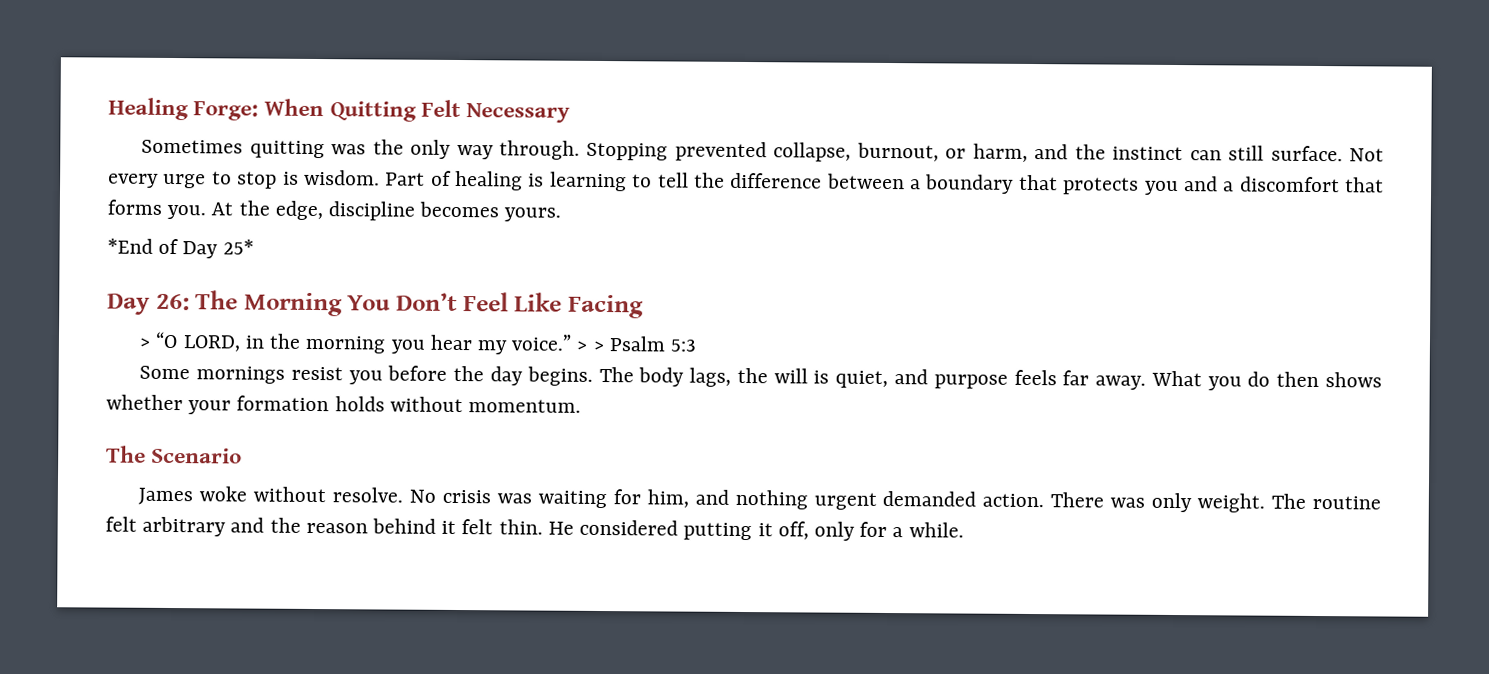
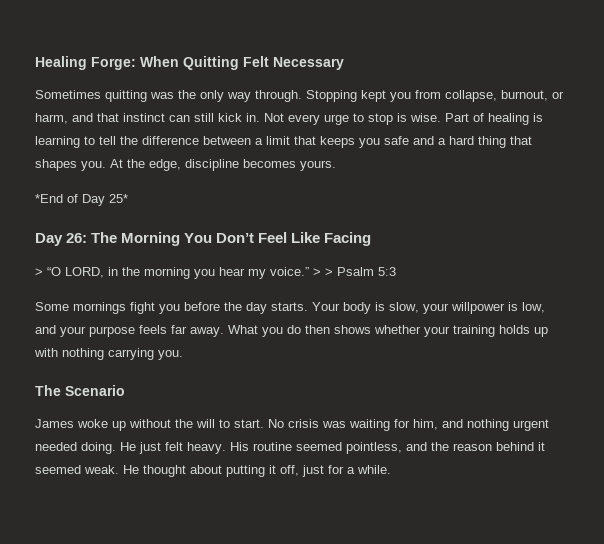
- Stopping prevented collapse, burnout, or harm, and the instinct can still surface.
+ Stopping kept you from collapse, burnout, or harm, and that instinct can still kick in.
- Not every urge to stop is wisdom.
+ Not every urge to stop is wise.
- Part of healing is learning to tell the difference between a boundary that protects you and a discomfort that forms you.
+ Part of healing is learning to tell the difference between a limit that keeps you safe and a hard thing that shapes you.
- Some mornings resist you before the day begins. The body lags, the will is quiet, and purpose feels far away.
+ Some mornings fight you before the day starts. Your body is slow, your willpower is low, and your purpose feels far away.
- What you do then shows whether your formation holds without momentum.
+ What you do then shows whether your training holds up with nothing carrying you.
  The Scenario
- James woke without resolve.
+ James woke up without the will to start.
- No crisis was waiting for him, and nothing urgent demanded action. There was only weight. The routine felt arbitrary and the reason behind it felt thin. He considered putting it off, only for a while.
+ No crisis was waiting for him, and nothing urgent needed doing. He just felt heavy. His routine seemed pointless, and the reason behind it seemed weak. He thought about putting it off, just for a while.

